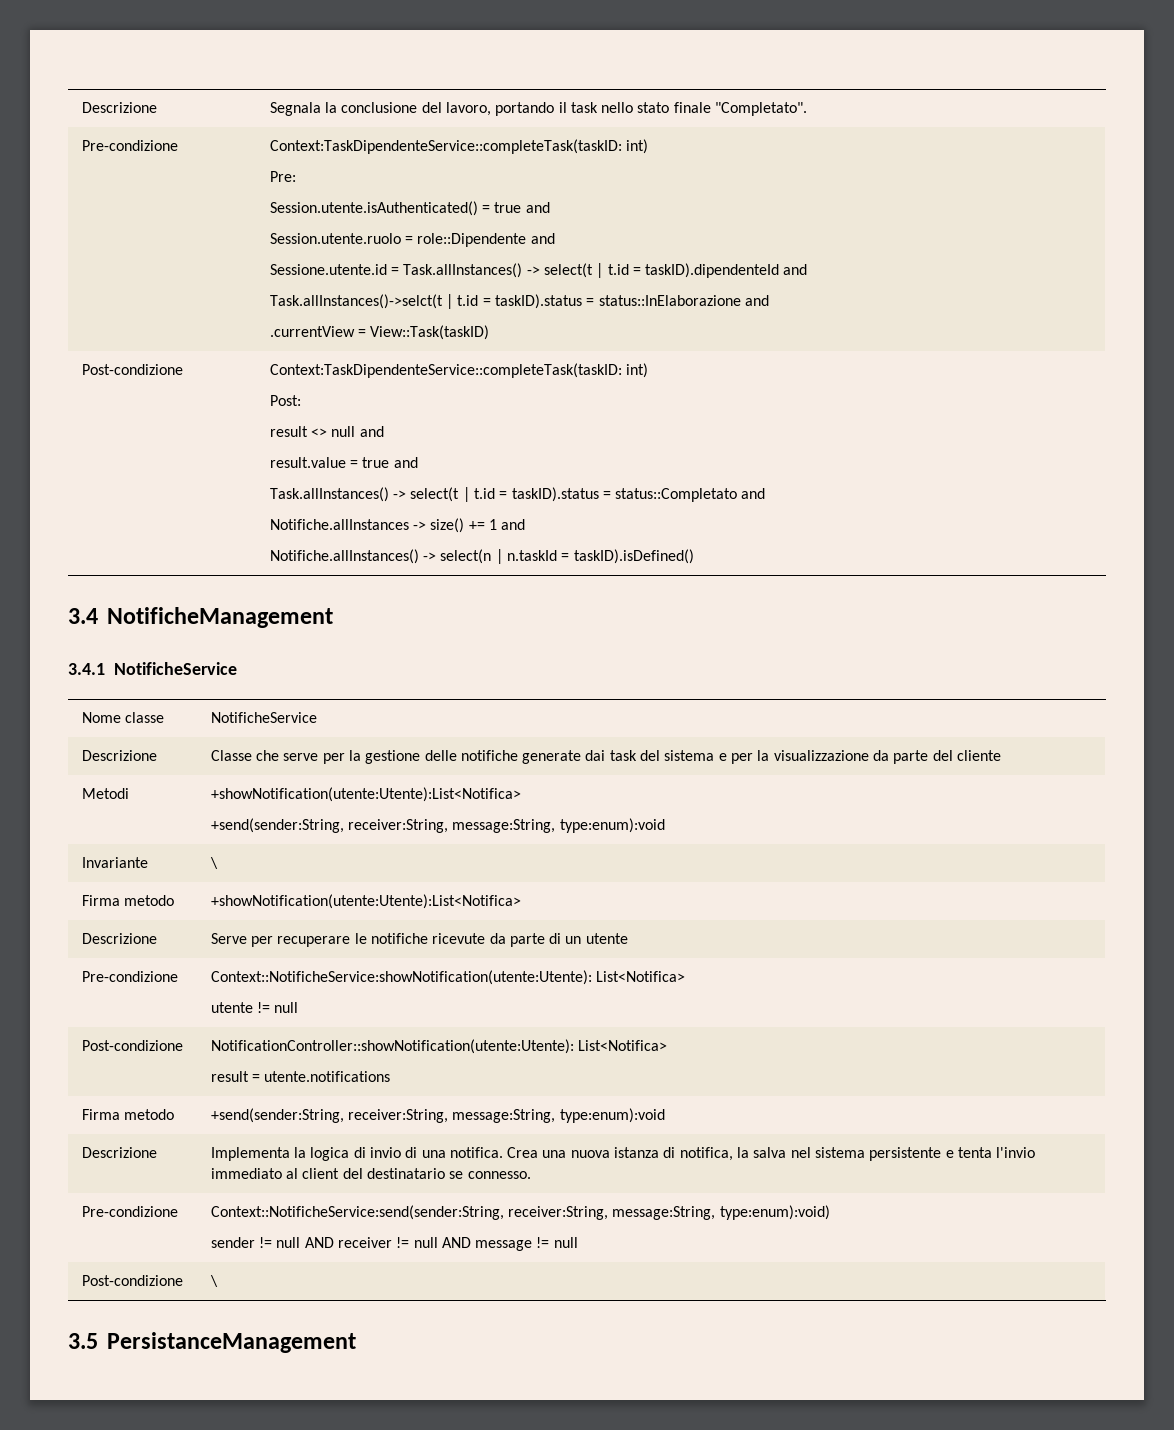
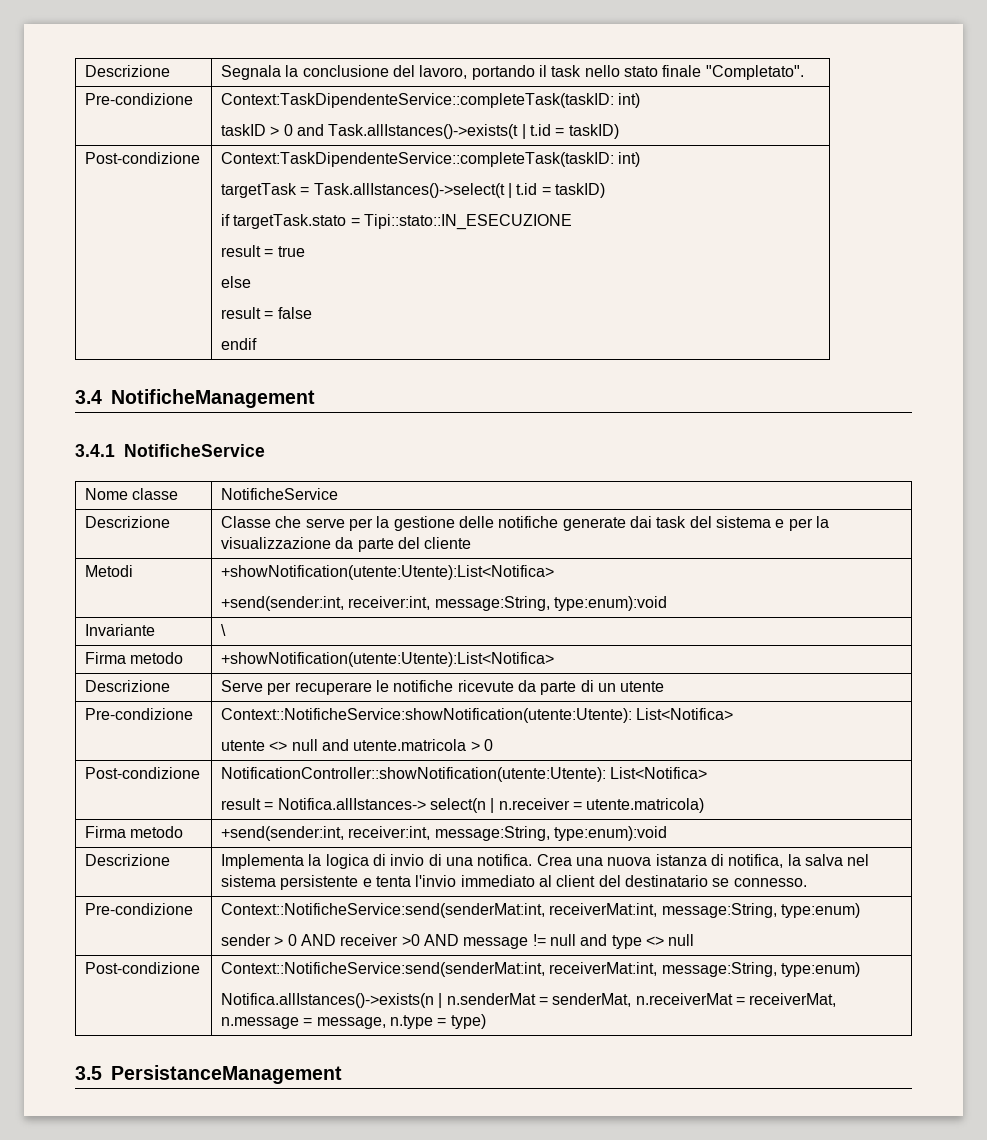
  Pre-condizione | Context:TaskDipendenteService::completeTask(taskID: int)
- Pre:
- Session.utente.isAuthenticated() = true and
- Session.utente.ruolo = role::Dipendente and
- Sessione.utente.id = Task.allInstances() -> select(t | t.id = taskID).dipendenteId and
- Task.allInstances()->selct(t | t.id = taskID).status = status::InElaborazione and
- .currentView = View::Task(taskID)
+ taskID > 0 and Task.allIstances()->exists(t | t.id = taskID)
  Post-condizione | Context:TaskDipendenteService::completeTask(taskID: int)
- Post:
- result <> null and
- result.value = true and
- Task.allInstances() -> select(t | t.id = taskID).status = status::Completato and
- Notifiche.allInstances -> size() += 1 and
- Notifiche.allInstances() -> select(n | n.taskId = taskID).isDefined()
+ targetTask = Task.allIstances()->select(t | t.id = taskID)
+ if targetTask.stato = Tipi::stato::IN_ESECUZIONE
+ result = true
+ else
+ result = false
+ endif
  Metodi | +showNotification(utente:Utente):List<Notifica>
- +send(sender:String, receiver:String, message:String, type:enum):void
+ +send(sender:int, receiver:int, message:String, type:enum):void
  Pre-condizione | Context::NotificheService:showNotification(utente:Utente): List<Notifica>
- utente != null
+ utente <> null and utente.matricola > 0
  Post-condizione | NotificationController::showNotification(utente:Utente): List<Notifica>
- result = utente.notifications
- Firma metodo | +send(sender:String, receiver:String, message:String, type:enum):void
+ result = Notifica.allIstances-> select(n | n.receiver = utente.matricola)
+ Firma metodo | +send(sender:int, receiver:int, message:String, type:enum):void
- Pre-condizione | Context::NotificheService:send(sender:String, receiver:String, message:String, type:enum):void)
- sender != null AND receiver != null AND message != null
- Post-condizione | \
+ Pre-condizione | Context::NotificheService:send(senderMat:int, receiverMat:int, message:String, type:enum)
+ sender > 0 AND receiver >0 AND message != null and type <> null
+ Post-condizione | Context::NotificheService:send(senderMat:int, receiverMat:int, message:String, type:enum)
+ Notifica.allIstances()->exists(n | n.senderMat = senderMat, n.receiverMat = receiverMat, n.message = message, n.type = type)

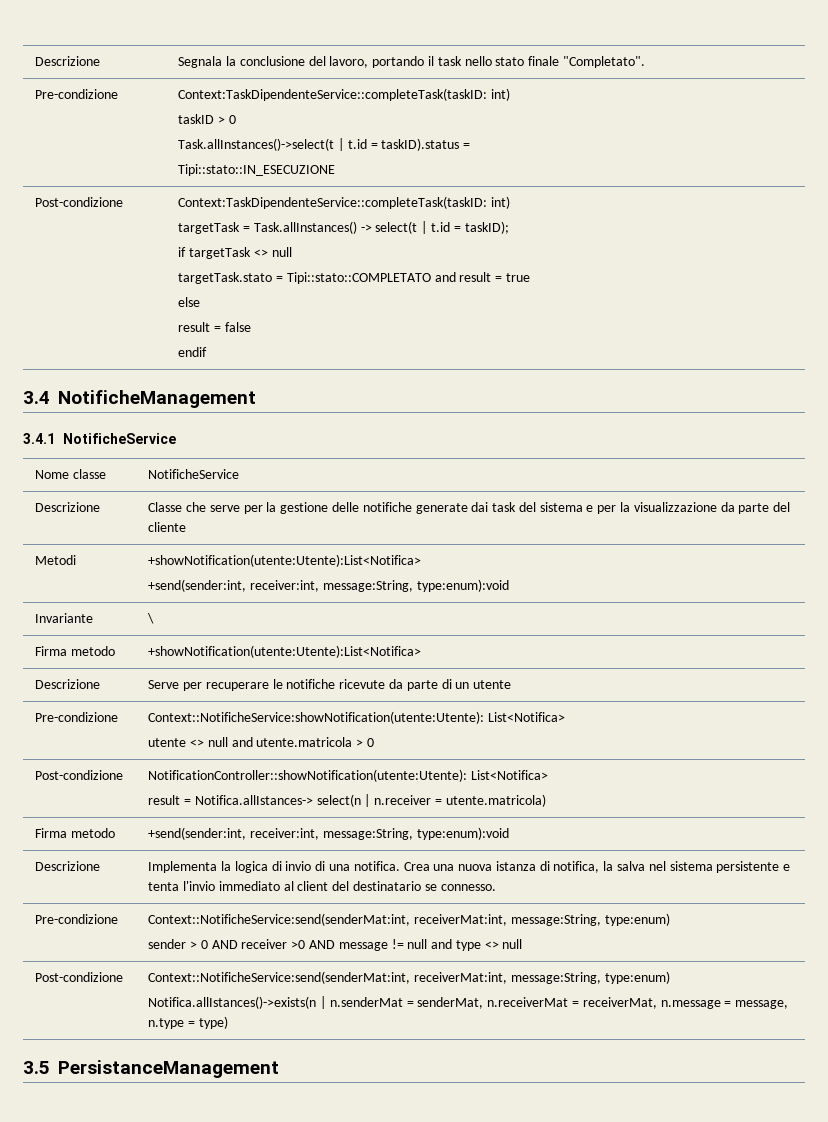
  Pre-condizione | Context:TaskDipendenteService::completeTask(taskID: int)
- taskID > 0 and Task.allIstances()->exists(t | t.id = taskID)
+ taskID > 0
+ Task.allInstances()->select(t | t.id = taskID).status =
+ Tipi::stato::IN_ESECUZIONE
  Post-condizione | Context:TaskDipendenteService::completeTask(taskID: int)
- targetTask = Task.allIstances()->select(t | t.id = taskID)
- if targetTask.stato = Tipi::stato::IN_ESECUZIONE
- result = true
+ targetTask = Task.allInstances() -> select(t | t.id = taskID);
+ if targetTask <> null
+ targetTask.stato = Tipi::stato::COMPLETATO and result = true

